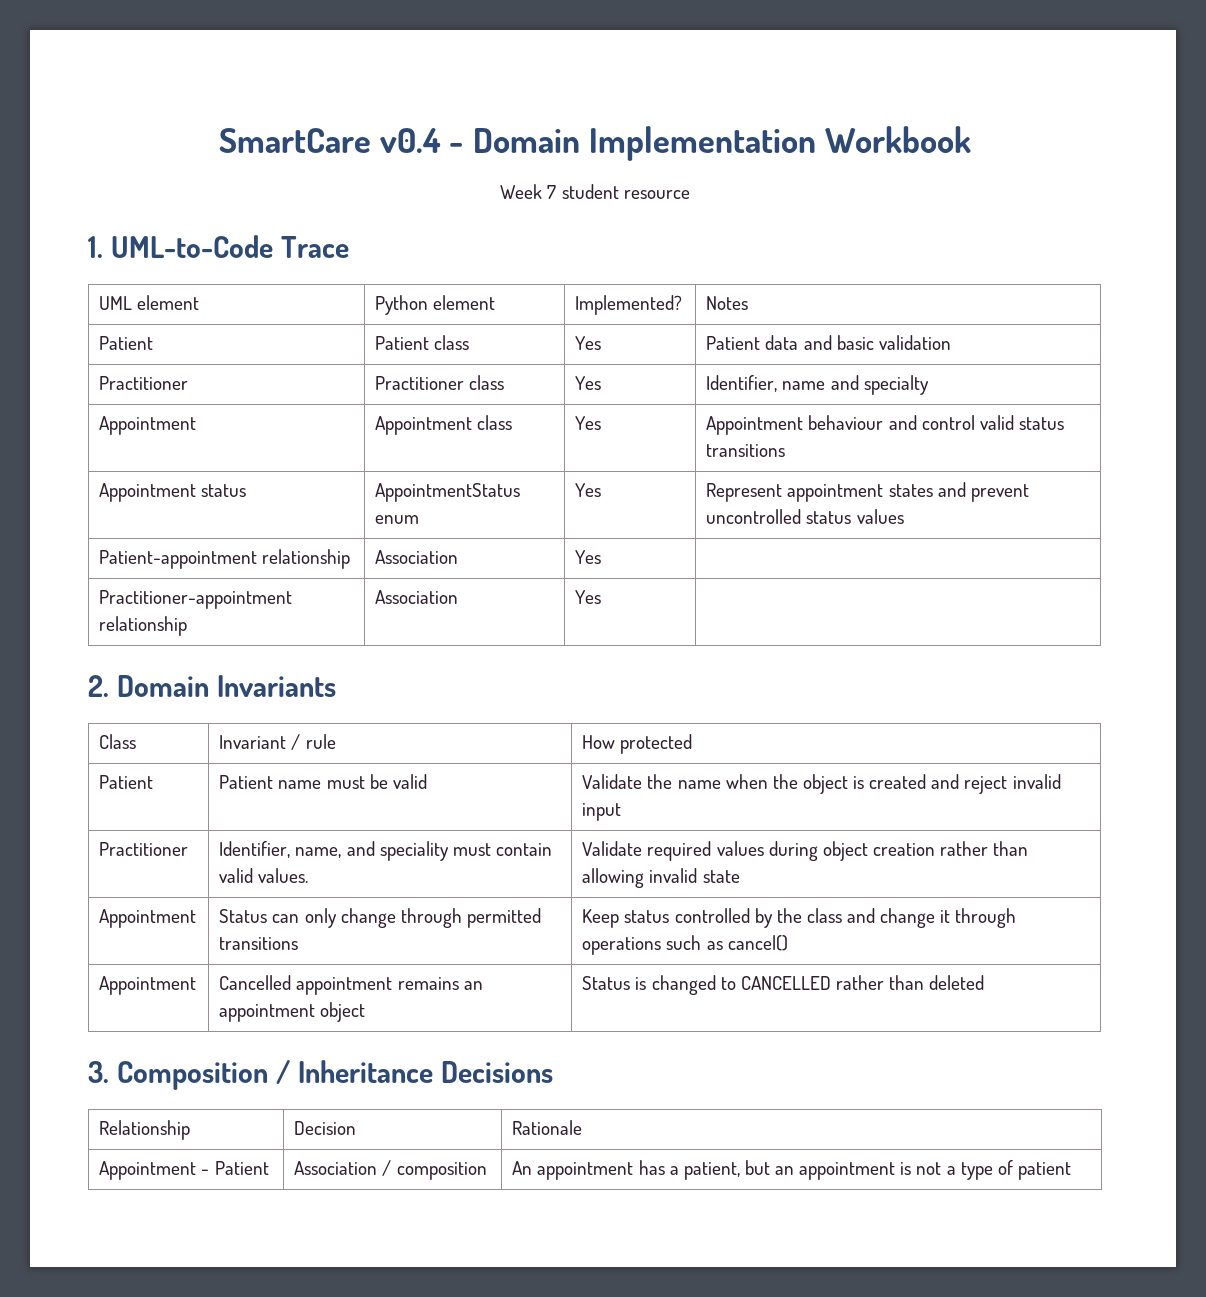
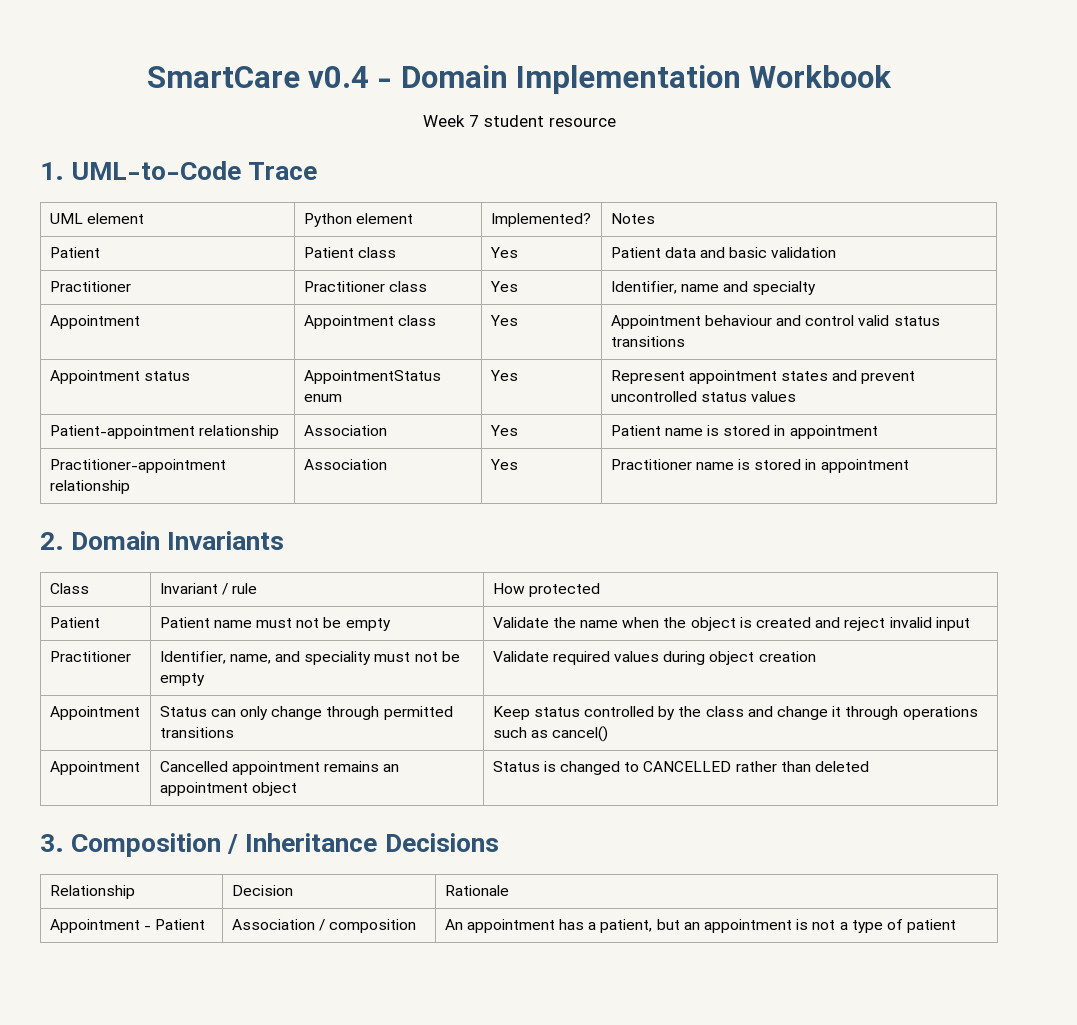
- Patient-appointment relationship | Association | Yes |
- Practitioner-appointment relationship | Association | Yes |
+ Patient-appointment relationship | Association | Yes | Patient name is stored in appointment
+ Practitioner-appointment relationship | Association | Yes | Practitioner name is stored in appointment
- Patient | Patient name must be valid | Validate the name when the object is created and reject invalid input
+ Patient | Patient name must not be empty | Validate the name when the object is created and reject invalid input
- Practitioner | Identifier, name, and speciality must contain valid values. | Validate required values during object creation rather than allowing invalid state
+ Practitioner | Identifier, name, and speciality must not be empty | Validate required values during object creation

